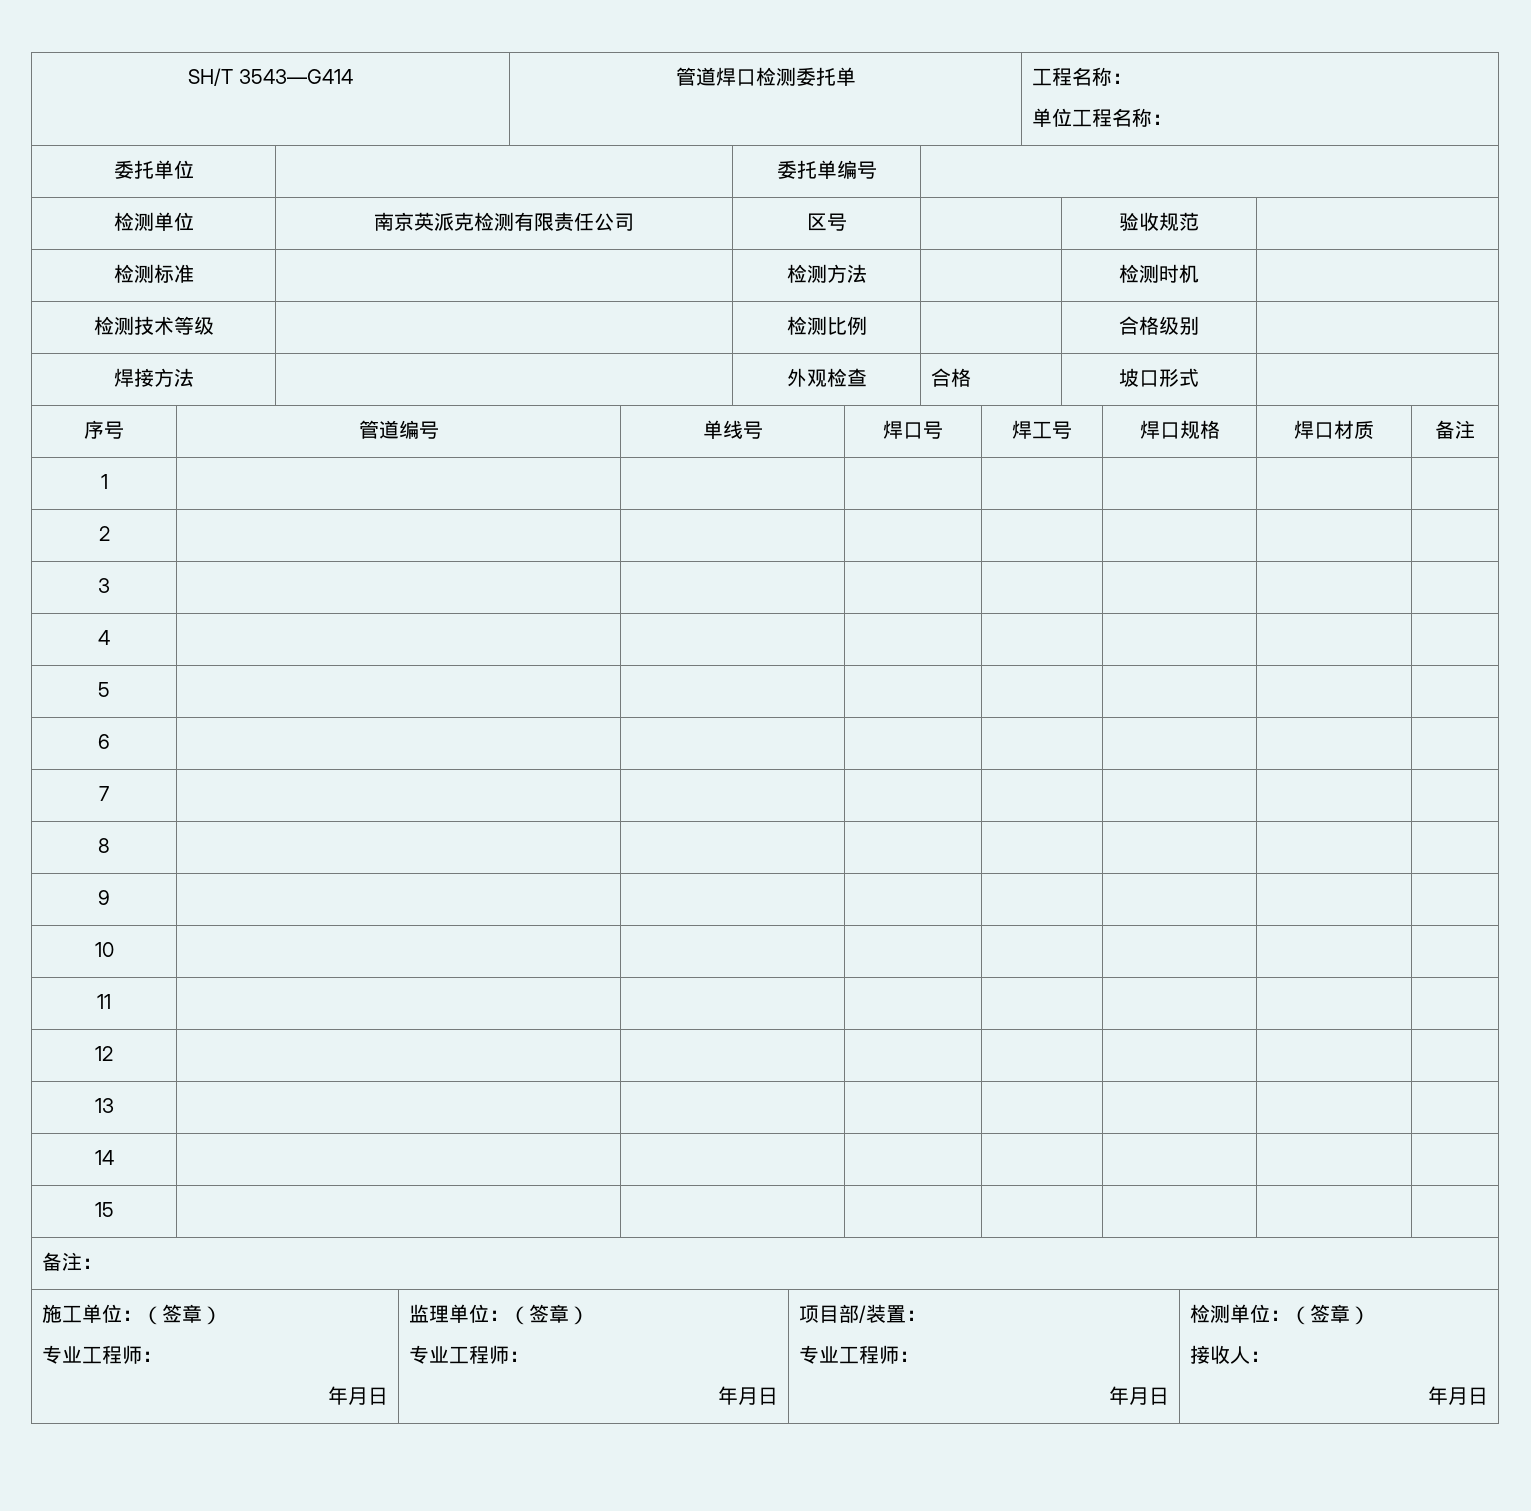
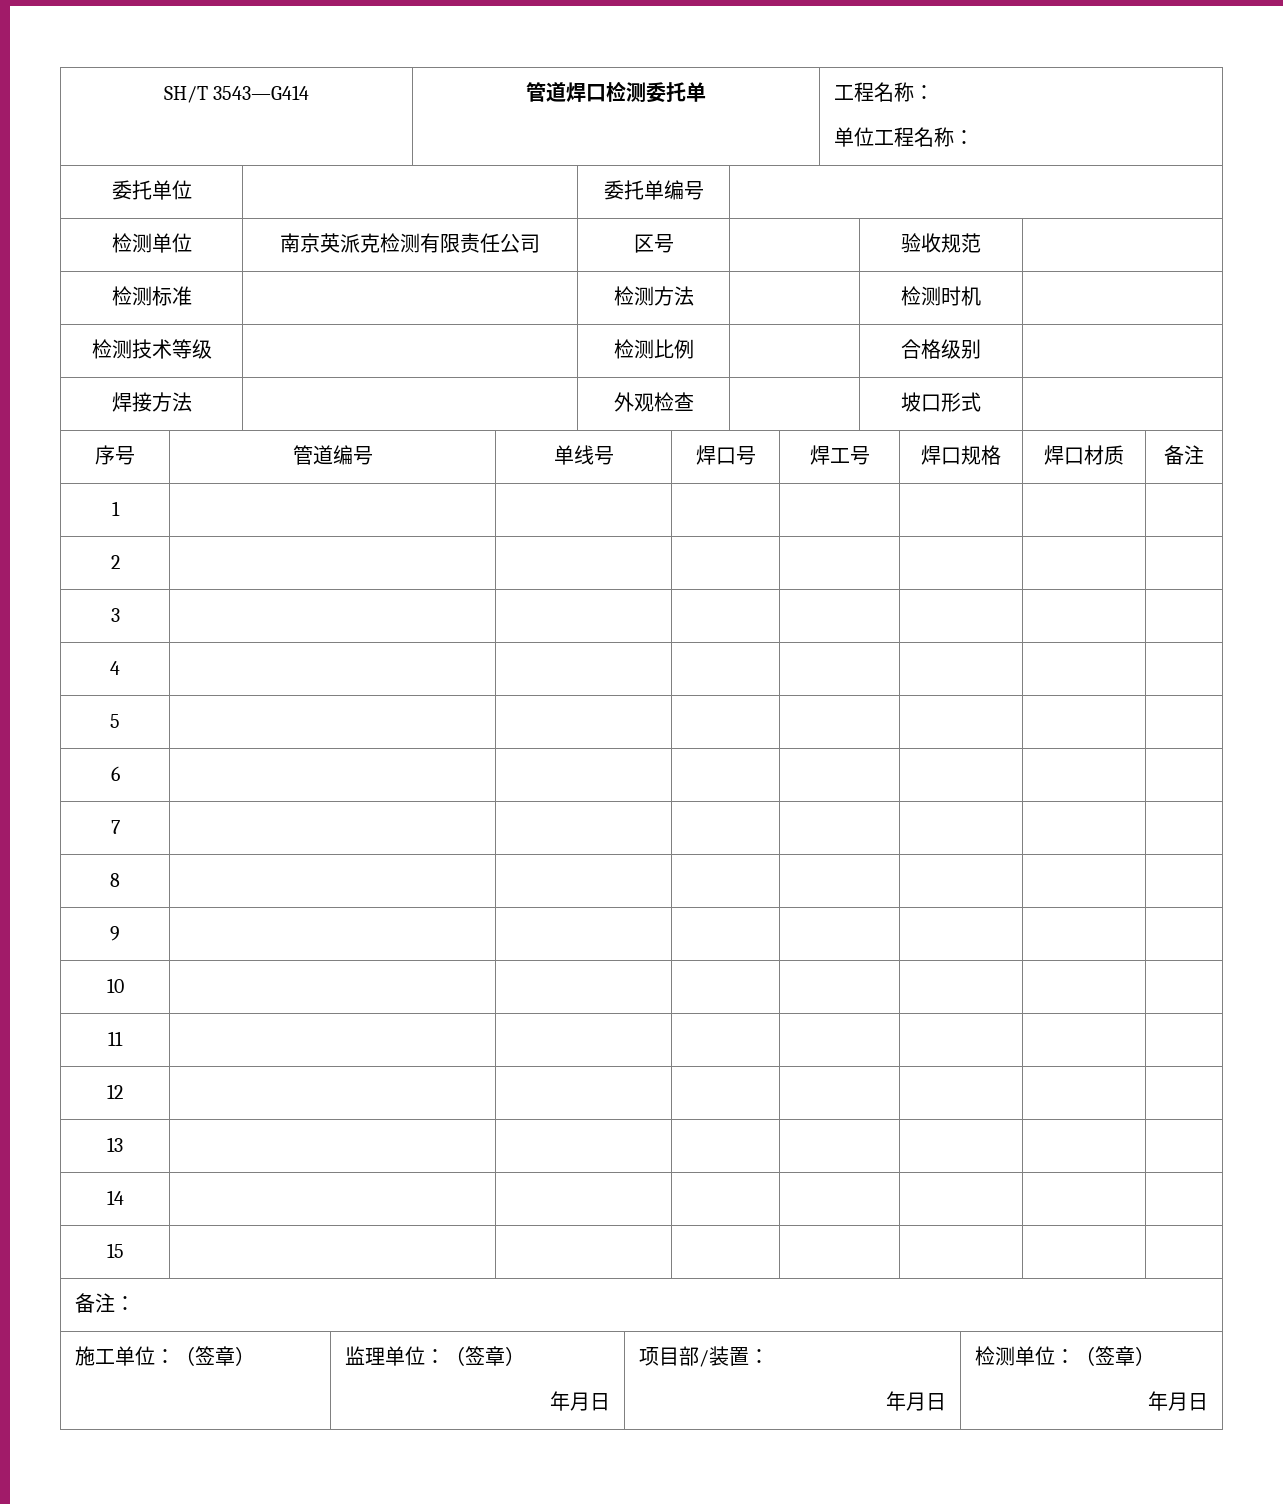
- 焊接方法 | | 外观检查 | 合格 | 坡口形式 |
+ 焊接方法 | | 外观检查 | | 坡口形式 |
- 施工单位：（签章）
- 专业工程师：
- 年月日 | 监理单位：（签章）
- 专业工程师：
+ 施工单位：（签章） | 监理单位：（签章）
  年月日 | 项目部/装置：
- 专业工程师：
  年月日 | 检测单位：（签章）
- 接收人：

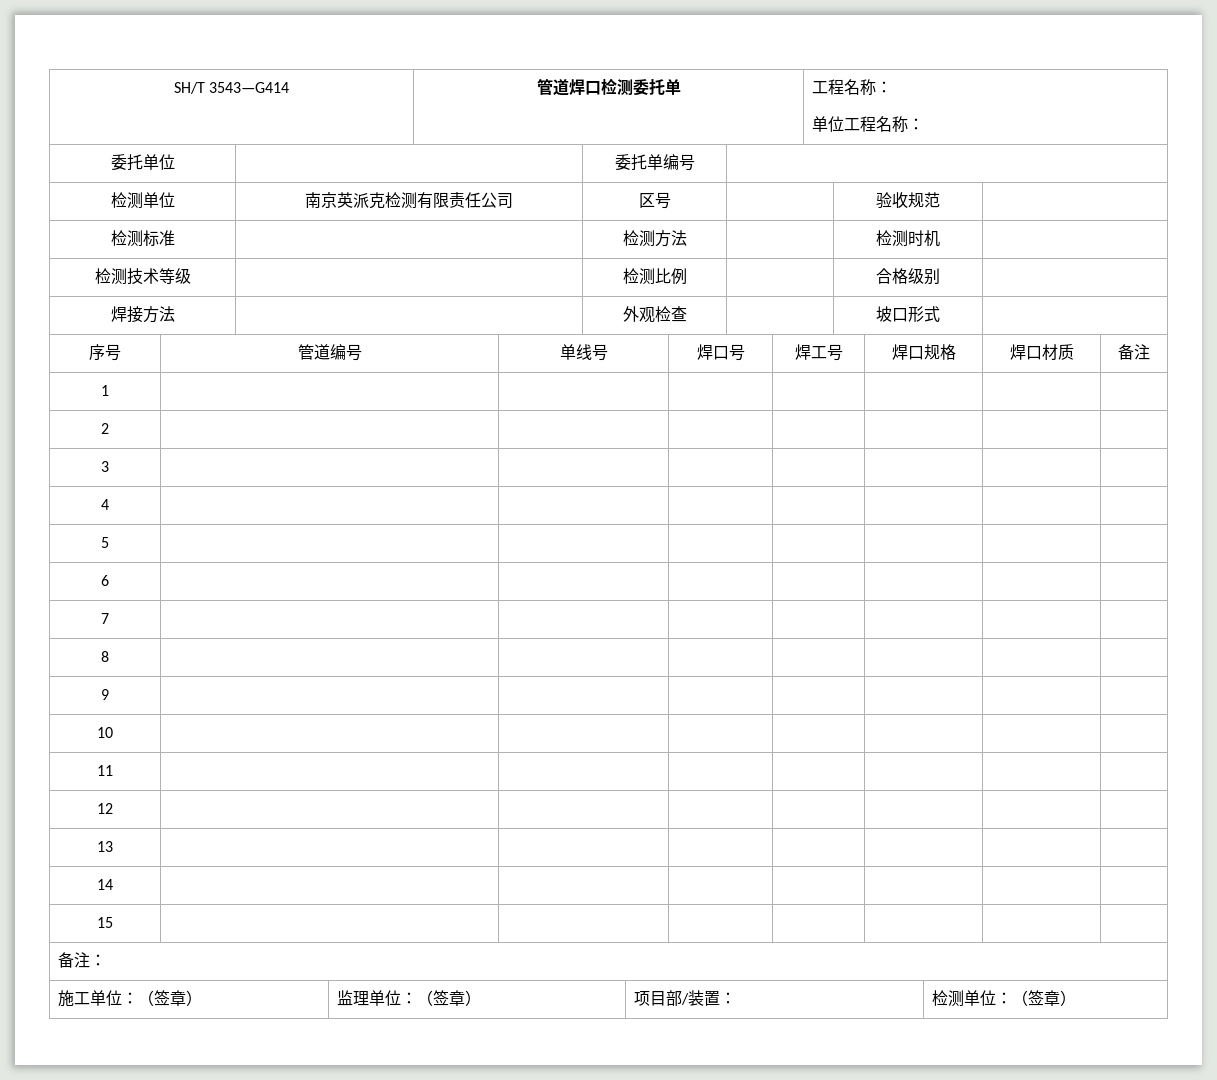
- 施工单位：（签章） | 监理单位：（签章）
- 年月日 | 项目部/装置：
- 年月日 | 检测单位：（签章）
- 年月日
+ 施工单位：（签章） | 监理单位：（签章） | 项目部/装置： | 检测单位：（签章）

